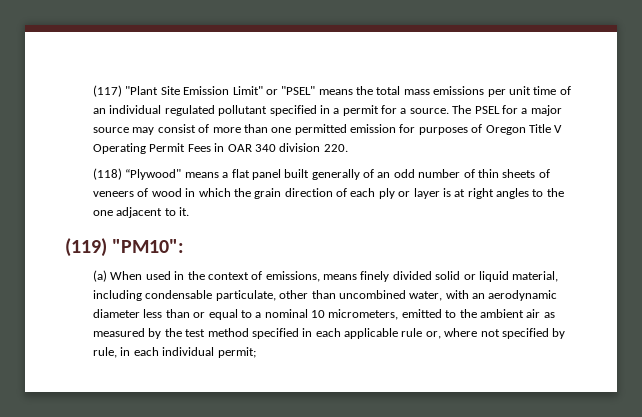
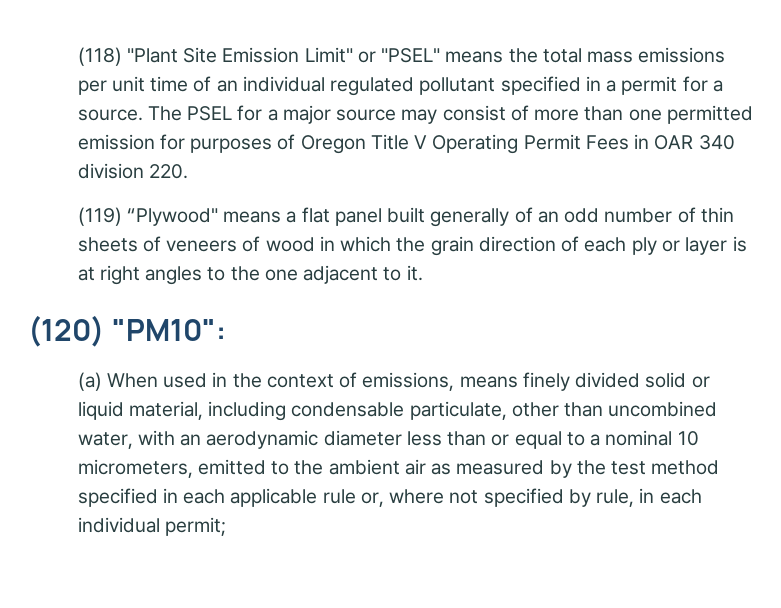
- (117) "Plant Site Emission Limit" or "PSEL" means the total mass emissions per unit time of an individual regulated pollutant specified in a permit for a source.
+ (118) "Plant Site Emission Limit" or "PSEL" means the total mass emissions per unit time of an individual regulated pollutant specified in a permit for a source.
- (118) “Plywood" means a flat panel built generally of an odd number of thin sheets of veneers of wood in which the grain direction of each ply or layer is at right angles to the one adjacent to it.
+ (119) “Plywood" means a flat panel built generally of an odd number of thin sheets of veneers of wood in which the grain direction of each ply or layer is at right angles to the one adjacent to it.
- (119) "PM10":
+ (120) "PM10":

